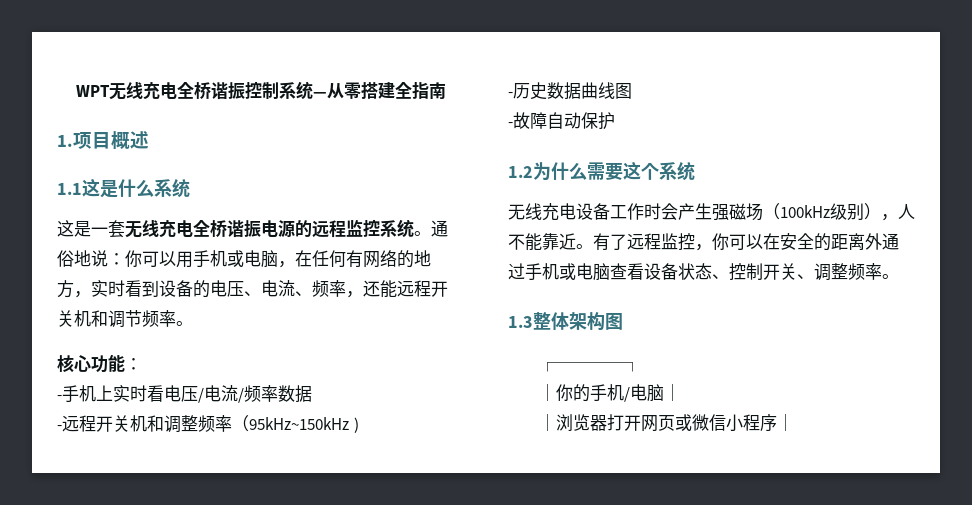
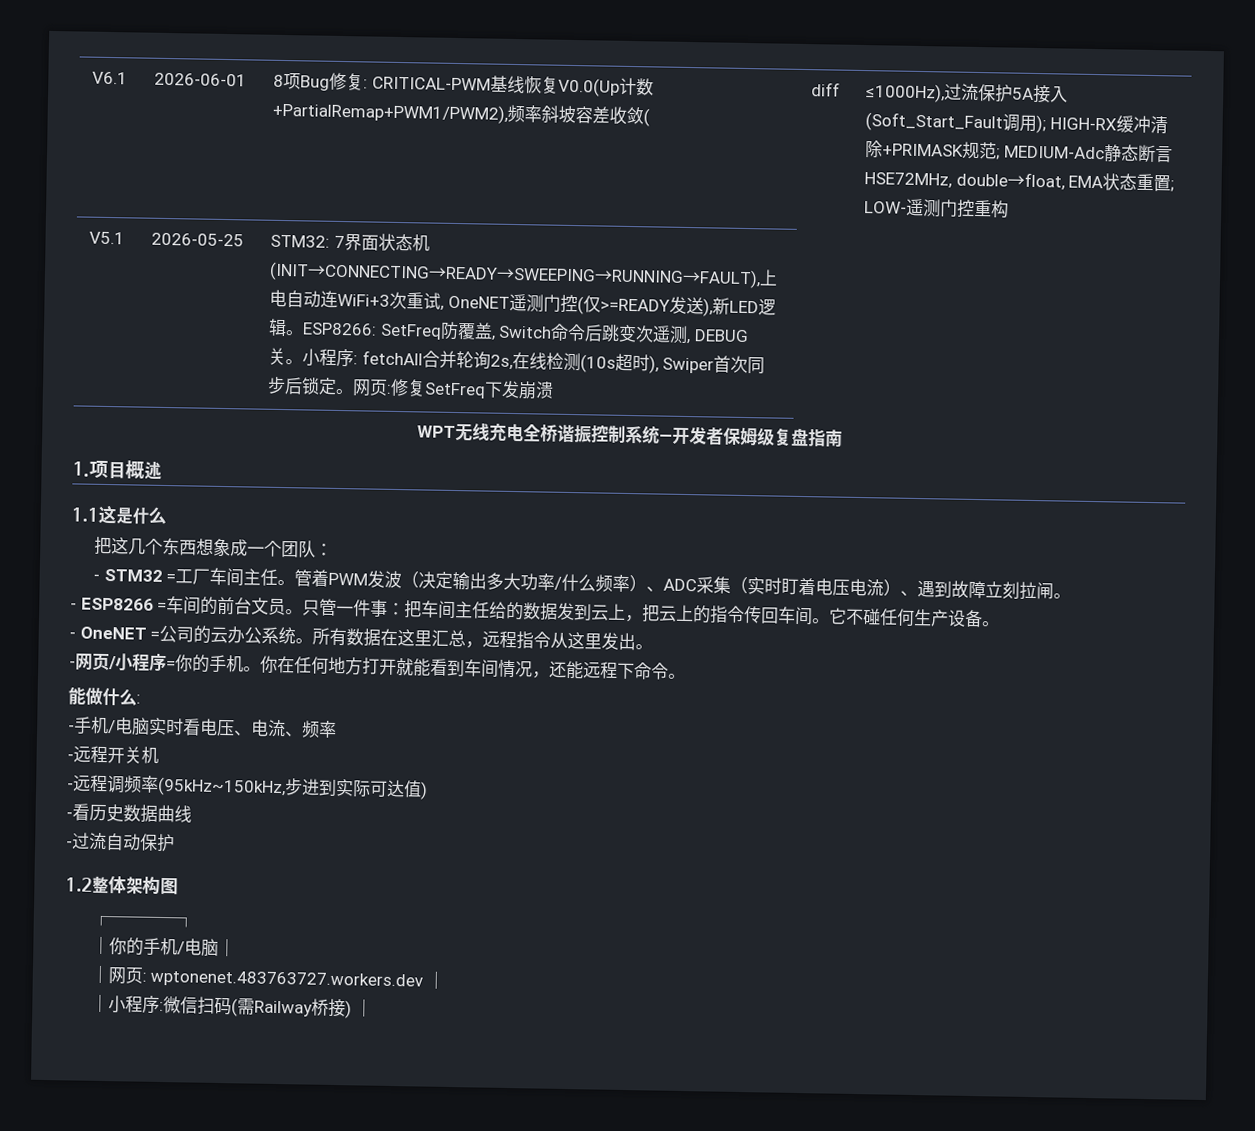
+ V6.1 | 2026-06-01 | 8项Bug修复: CRITICAL-PWM基线恢复V0.0(Up计数+PartialRemap+PWM1/PWM2),频率斜坡容差收敛( | diff | ≤1000Hz),过流保护5A接入(Soft_Start_Fault调用); HIGH-RX缓冲清除+PRIMASK规范; MEDIUM-Adc静态断言HSE72MHz, double→float, EMA状态重置; LOW-遥测门控重构
+ V5.1 | 2026-05-25 | STM32: 7界面状态机(INIT→CONNECTING→READY→SWEEPING→RUNNING→FAULT),上电自动连WiFi+3次重试, OneNET遥测门控(仅>=READY发送),新LED逻辑。ESP8266: SetFreq防覆盖, Switch命令后跳变次遥测, DEBUG关。小程序: fetchAll合并轮询2s,在线检测(10s超时), Swiper首次同步后锁定。网页:修复SetFreq下发崩溃
- WPT无线充电全桥谐振控制系统—从零搭建全指南
+ WPT无线充电全桥谐振控制系统—开发者保姆级复盘指南
- 1.1这是什么系统
- 这是一套无线充电全桥谐振电源的远程监控系统。通俗地说：你可以用手机或电脑，在任何有网络的地方，实时看到设备的电压、电流、频率，还能远程开关机和调节频率。
- 核心功能：
- -手机上实时看电压/电流/频率数据
- -远程开关机和调整频率（95kHz~150kHz )
+ 1.1这是什么
+ 把这几个东西想象成一个团队：
+ - STM32 =工厂车间主任。管着PWM发波（决定输出多大功率/什么频率）、ADC采集（实时盯着电压电流）、遇到故障立刻拉闸。
+ - ESP8266 =车间的前台文员。只管一件事：把车间主任给的数据发到云上，把云上的指令传回车间。它不碰任何生产设备。
+ - OneNET =公司的云办公系统。所有数据在这里汇总，远程指令从这里发出。
+ -网页/小程序=你的手机。你在任何地方打开就能看到车间情况，还能远程下命令。
+ 能做什么:
+ -手机/电脑实时看电压、电流、频率
+ -远程开关机
+ -远程调频率(95kHz~150kHz,步进到实际可达值)
- -历史数据曲线图
- -故障自动保护
+ -看历史数据曲线
+ -过流自动保护
- 1.2为什么需要这个系统
- 无线充电设备工作时会产生强磁场（100kHz级别），人不能靠近。有了远程监控，你可以在安全的距离外通过手机或电脑查看设备状态、控制开关、调整频率。
- 1.3整体架构图
+ 1.2整体架构图
- │浏览器打开网页或微信小程序│
+ │网页: wptonenet.483763727.workers.dev │
+ │小程序:微信扫码(需Railway桥接) │

